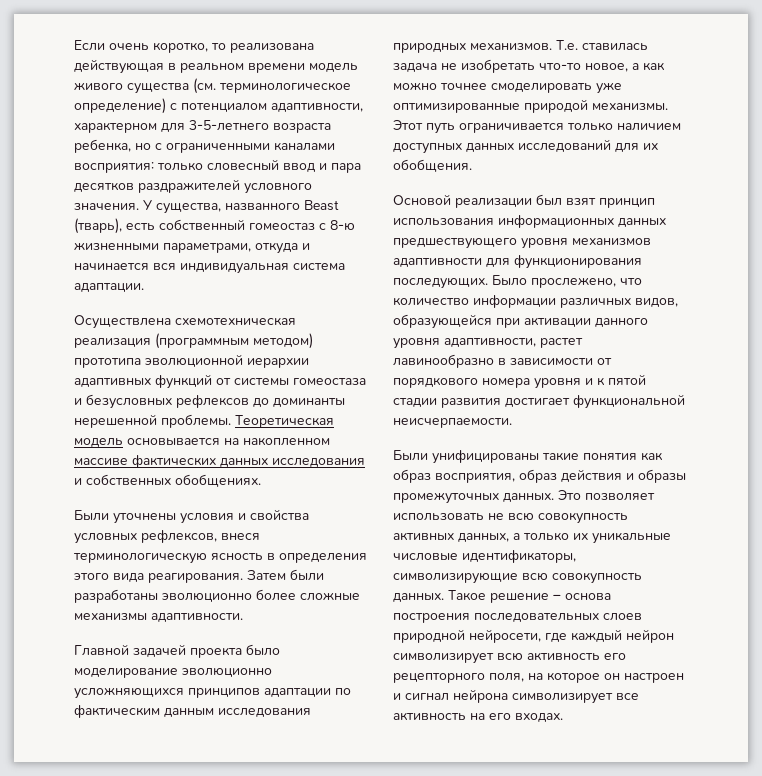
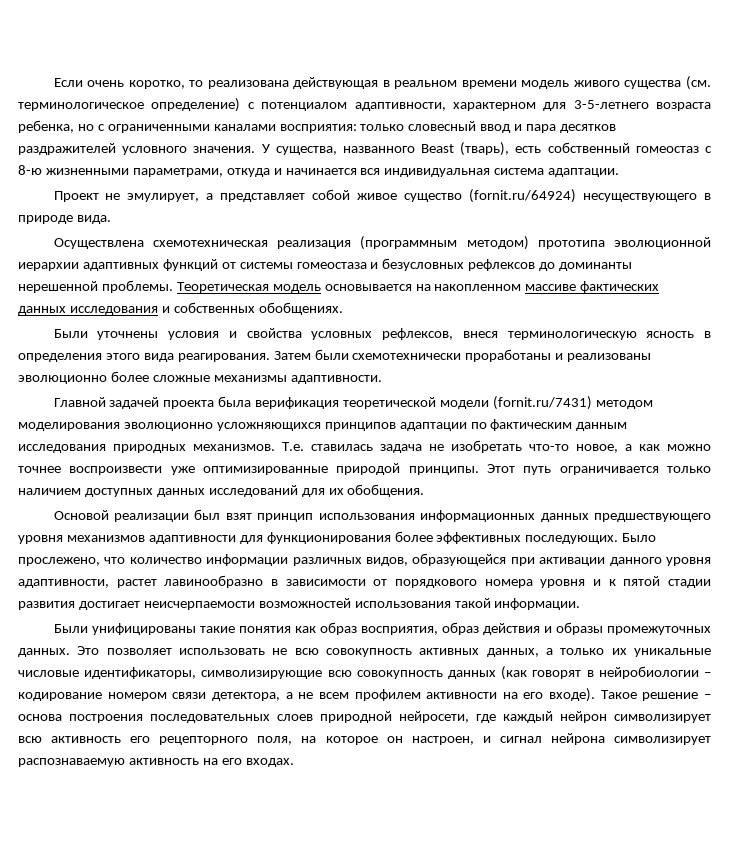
+ Проект не эмулирует, а представляет собой живое существо (fornit.ru/64924) несуществующего в природе вида.
- Затем были разработаны эволюционно более сложные механизмы адаптивности.
+ Затем были схемотехнически проработаны и реализованы эволюционно более сложные механизмы адаптивности.
- Главной задачей проекта было моделирование эволюционно усложняющихся принципов адаптации по фактическим данным исследования природных механизмов.
+ Главной задачей проекта была верификация теоретической модели (fornit.ru/7431) методом моделирования эволюционно усложняющихся принципов адаптации по фактическим данным исследования природных механизмов.
- Т.е. ставилась задача не изобретать что-то новое, а как можно точнее смоделировать уже оптимизированные природой механизмы.
+ Т.е. ставилась задача не изобретать что-то новое, а как можно точнее воспроизвести уже оптимизированные природой принципы.
- Основой реализации был взят принцип использования информационных данных предшествующего уровня механизмов адаптивности для функционирования последующих.
+ Основой реализации был взят принцип использования информационных данных предшествующего уровня механизмов адаптивности для функционирования более эффективных последующих.
- Было прослежено, что количество информации различных видов, образующейся при активации данного уровня адаптивности, растет лавинообразно в зависимости от порядкового номера уровня и к пятой стадии развития достигает функциональной неисчерпаемости.
+ Было прослежено, что количество информации различных видов, образующейся при активации данного уровня адаптивности, растет лавинообразно в зависимости от порядкового номера уровня и к пятой стадии развития достигает неисчерпаемости возможностей использования такой информации.
- Это позволяет использовать не всю совокупность активных данных, а только их уникальные числовые идентификаторы, символизирующие всю совокупность данных.
+ Это позволяет использовать не всю совокупность активных данных, а только их уникальные числовые идентификаторы, символизирующие всю совокупность данных (как говорят в нейробиологии – кодирование номером связи детектора, а не всем профилем активности на его входе).
- Такое решение – основа построения последовательных слоев природной нейросети, где каждый нейрон символизирует всю активность его рецепторного поля, на которое он настроен и сигнал нейрона символизирует все активность на его входах.
+ Такое решение – основа построения последовательных слоев природной нейросети, где каждый нейрон символизирует всю активность его рецепторного поля, на которое он настроен, и сигнал нейрона символизирует распознаваемую активность на его входах.

